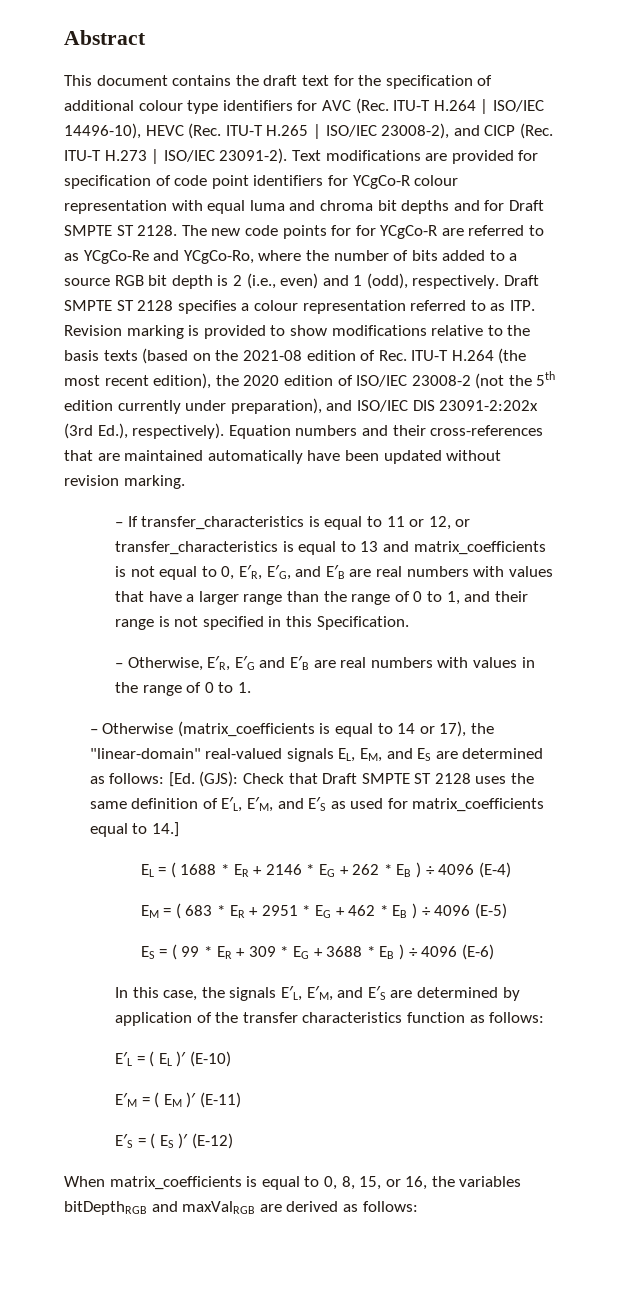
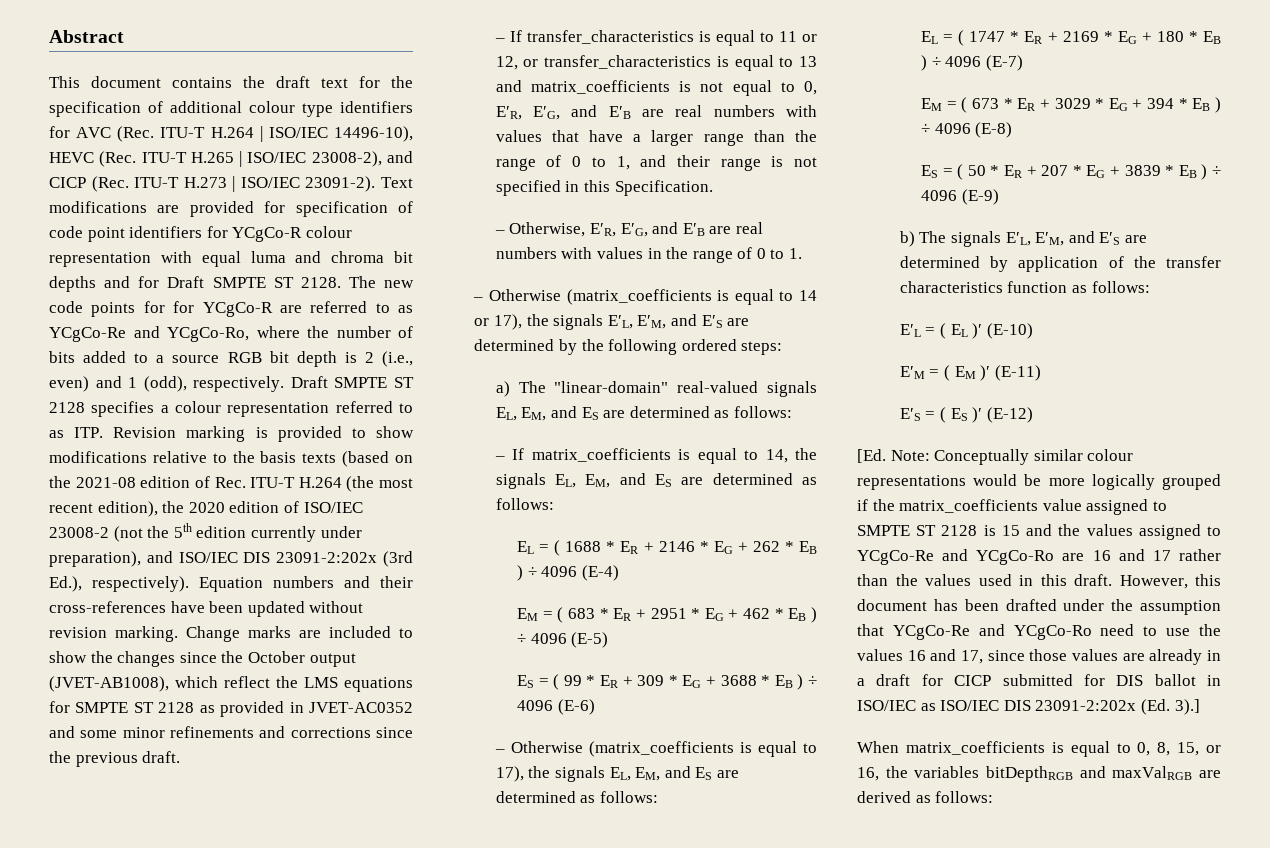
- Equation numbers and their cross-references that are maintained automatically have been updated without revision marking.
+ Equation numbers and their cross-references have been updated without revision marking. Change marks are included to show the changes since the October output (JVET-AB1008), which reflect the LMS equations for SMPTE ST 2128 as provided in JVET-AC0352 and some minor refinements and corrections since the previous draft.
- – Otherwise, E′R, E′G and E′B are real numbers with values in the range of 0 to 1.
+ – Otherwise, E′R, E′G, and E′B are real numbers with values in the range of 0 to 1.
- – Otherwise (matrix_coefficients is equal to 14 or 17), the "linear-domain" real-valued signals EL, EM, and ES are determined as follows: [Ed. (GJS): Check that Draft SMPTE ST 2128 uses the same definition of E′L, E′M, and E′S as used for matrix_coefficients equal to 14.]
+ – Otherwise (matrix_coefficients is equal to 14 or 17), the signals E′L, E′M, and E′S are determined by the following ordered steps:
+ a) The "linear-domain" real-valued signals EL, EM, and ES are determined as follows:
+ – If matrix_coefficients is equal to 14, the signals EL, EM, and ES are determined as follows:
- In this case, the signals E′L, E′M, and E′S are determined by application of the transfer characteristics function as follows:
+ – Otherwise (matrix_coefficients is equal to 17), the signals EL, EM, and ES are determined as follows:
+ EL = ( 1747 * ER + 2169 * EG + 180 * EB ) ÷ 4096 (E-7)
+ EM = ( 673 * ER + 3029 * EG + 394 * EB ) ÷ 4096 (E-8)
+ ES = ( 50 * ER + 207 * EG + 3839 * EB ) ÷ 4096 (E-9)
+ b) The signals E′L, E′M, and E′S are determined by application of the transfer characteristics function as follows:
+ [Ed. Note: Conceptually similar colour representations would be more logically grouped if the matrix_coefficients value assigned to SMPTE ST 2128 is 15 and the values assigned to YCgCo-Re and YCgCo-Ro are 16 and 17 rather than the values used in this draft. However, this document has been drafted under the assumption that YCgCo-Re and YCgCo-Ro need to use the values 16 and 17, since those values are already in a draft for CICP submitted for DIS ballot in ISO/IEC as ISO/IEC DIS 23091-2:202x (Ed. 3).]

